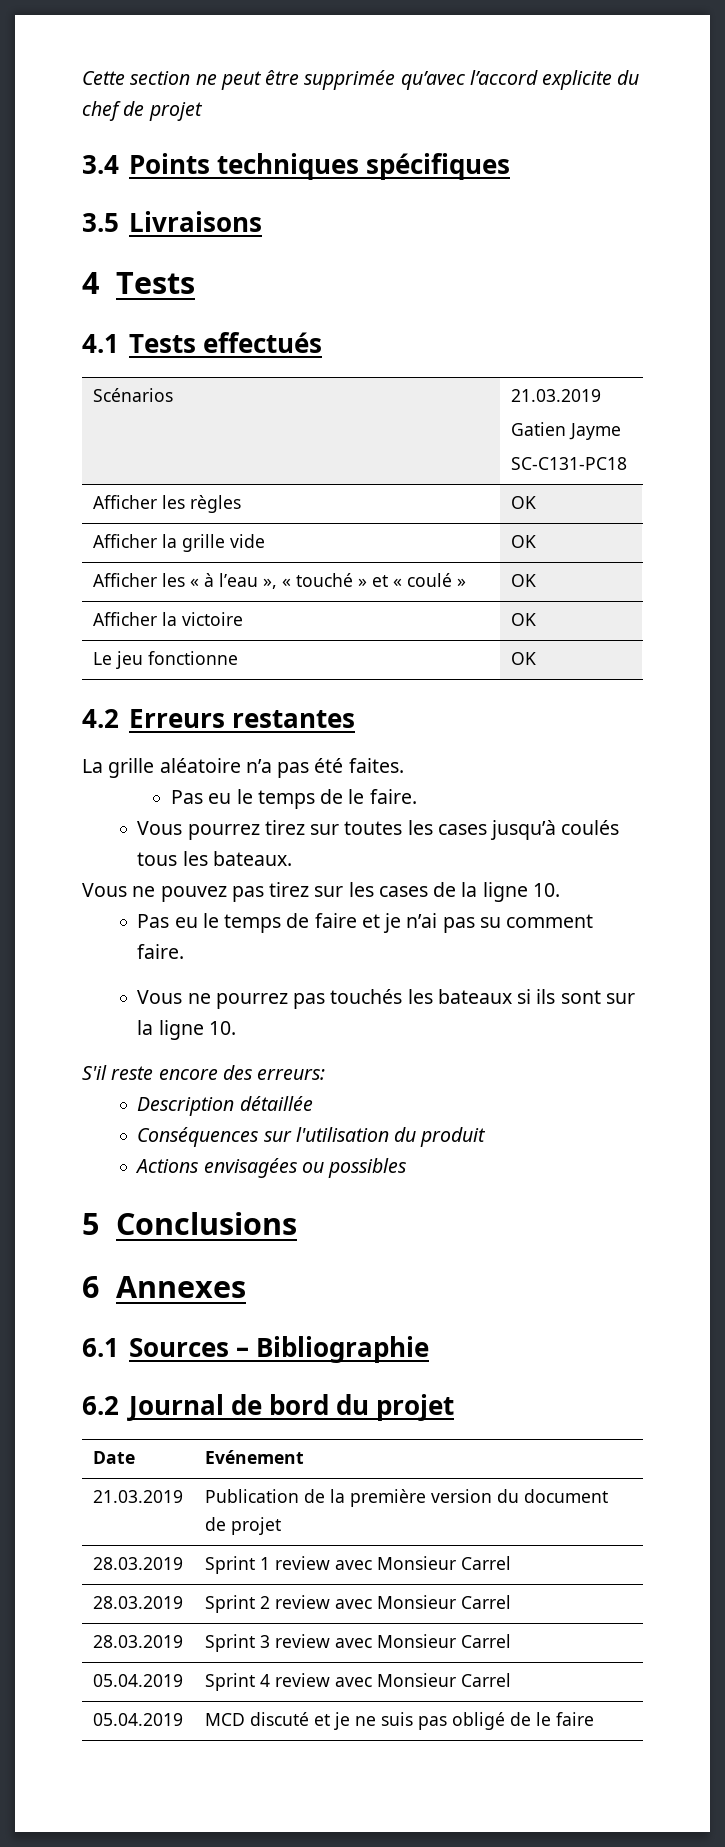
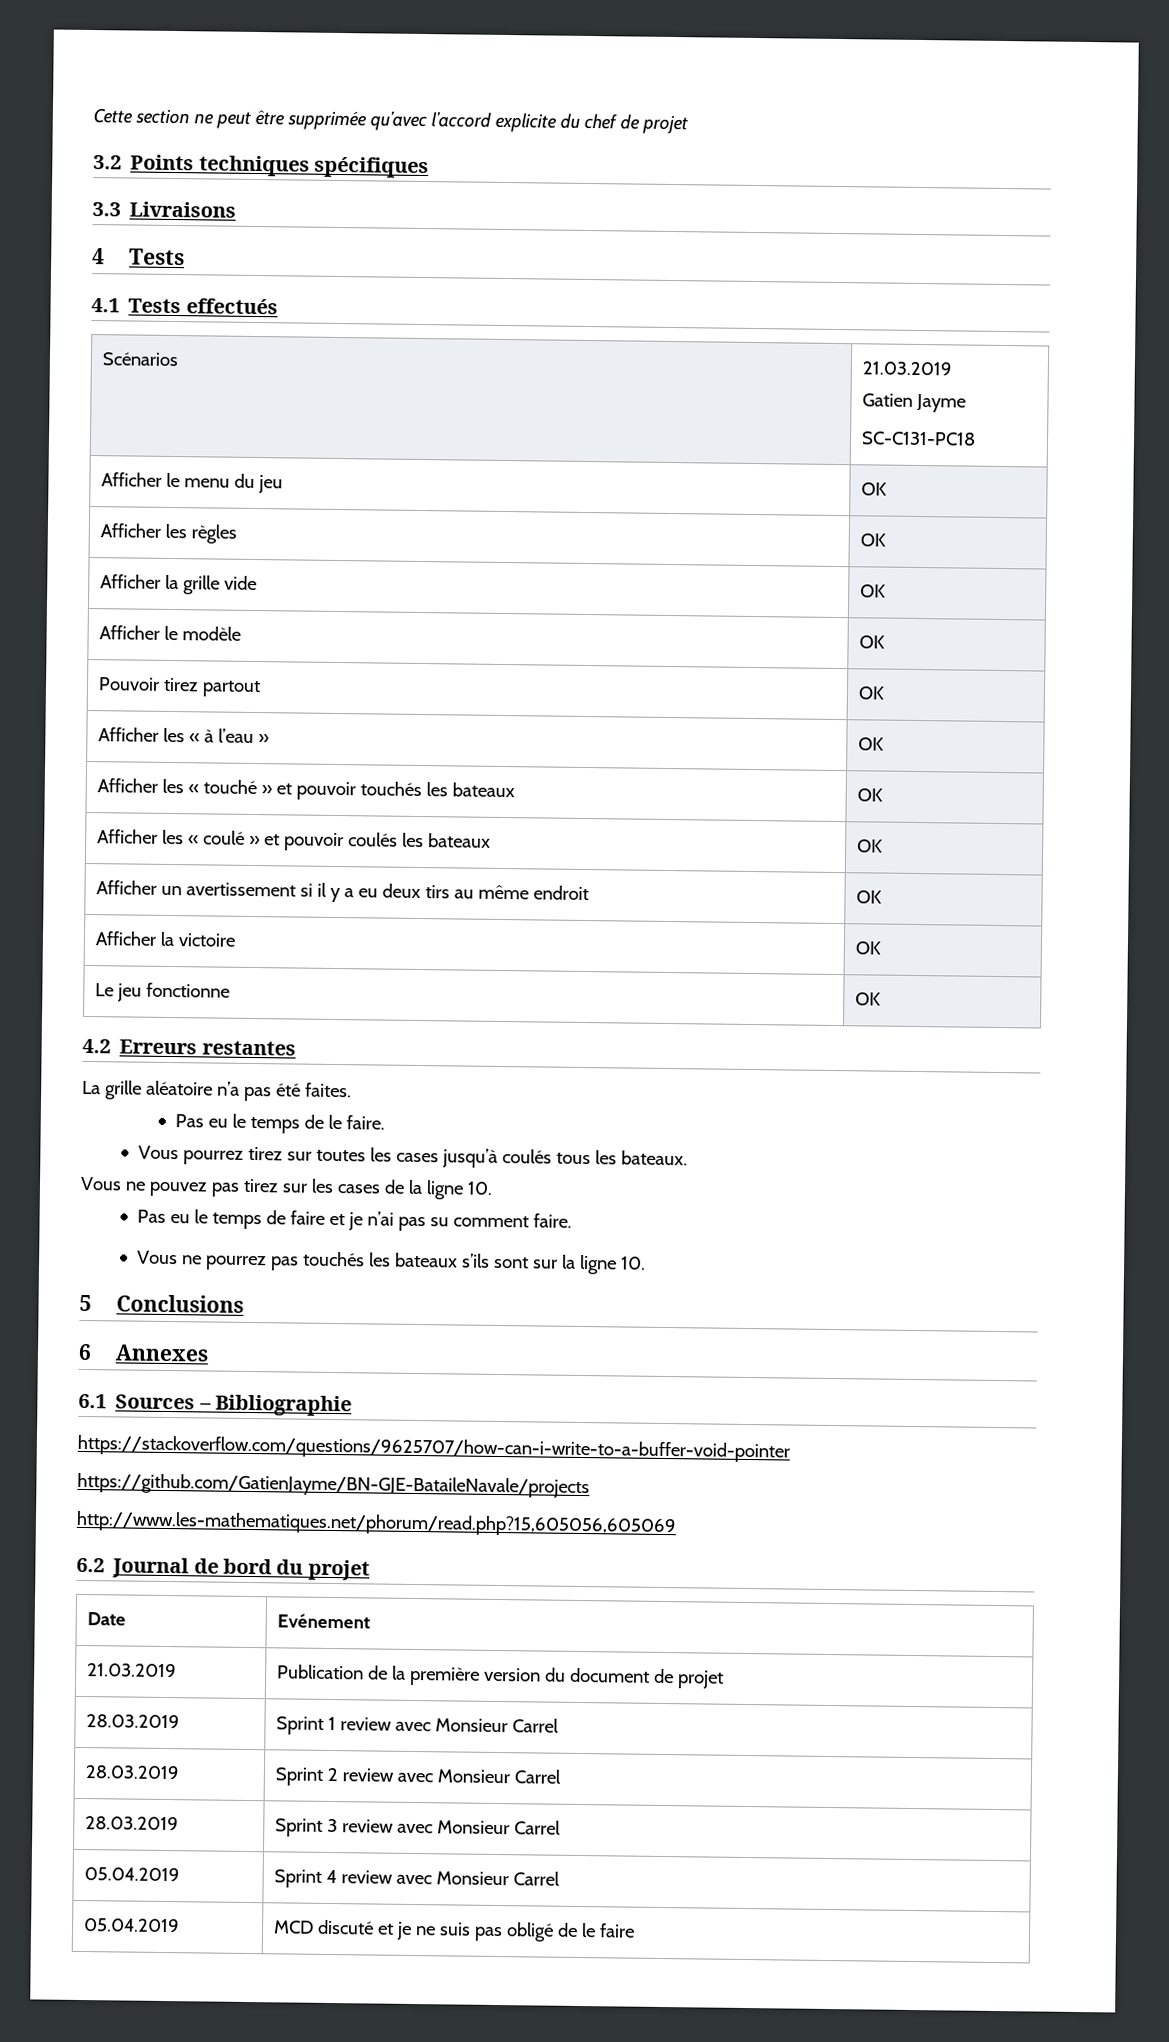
- 3.4 Points techniques spécifiques
+ 3.2 Points techniques spécifiques
- 3.5 Livraisons
+ 3.3 Livraisons
+ Afficher le menu du jeu | OK
+ Afficher le modèle | OK
+ Pouvoir tirez partout | OK
- Afficher les « à l’eau », « touché » et « coulé » | OK
+ Afficher les « à l’eau » | OK
+ Afficher les « touché » et pouvoir touchés les bateaux | OK
+ Afficher les « coulé » et pouvoir coulés les bateaux | OK
+ Afficher un avertissement si il y a eu deux tirs au même endroit | OK
- Vous ne pourrez pas touchés les bateaux si ils sont sur la ligne 10.
+ Vous ne pourrez pas touchés les bateaux s’ils sont sur la ligne 10.
- S'il reste encore des erreurs:
- Description détaillée
- Conséquences sur l'utilisation du produit
- Actions envisagées ou possibles
+ https://stackoverflow.com/questions/9625707/how-can-i-write-to-a-buffer-void-pointer
+ https://github.com/GatienJayme/BN-GJE-BataileNavale/projects
+ http://www.les-mathematiques.net/phorum/read.php?15,605056,605069

